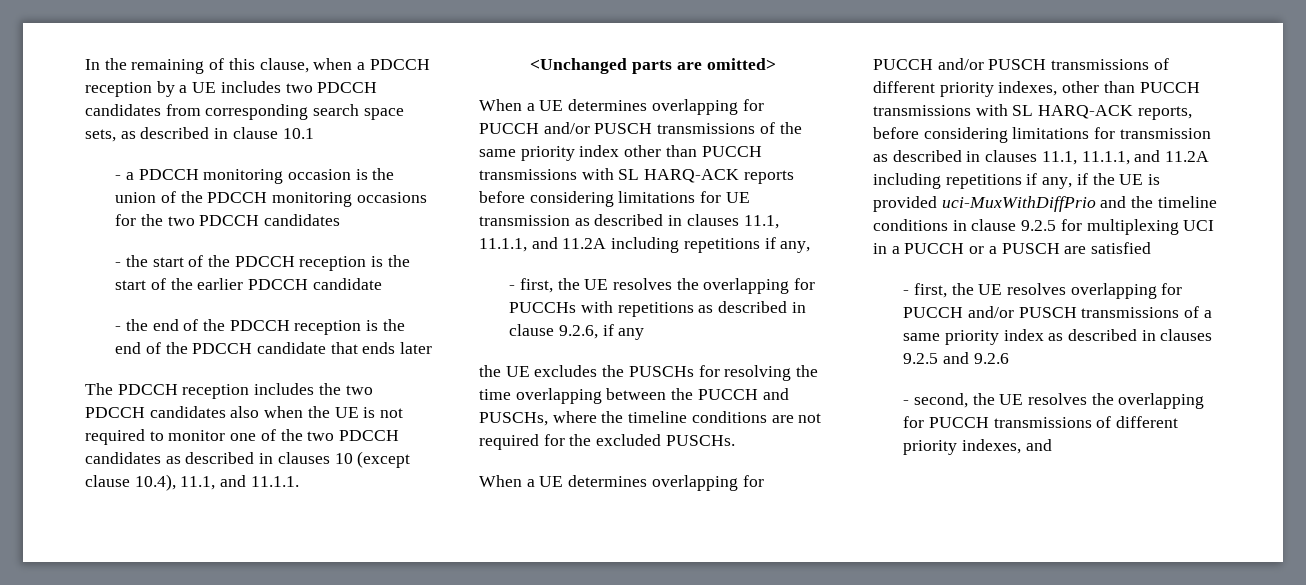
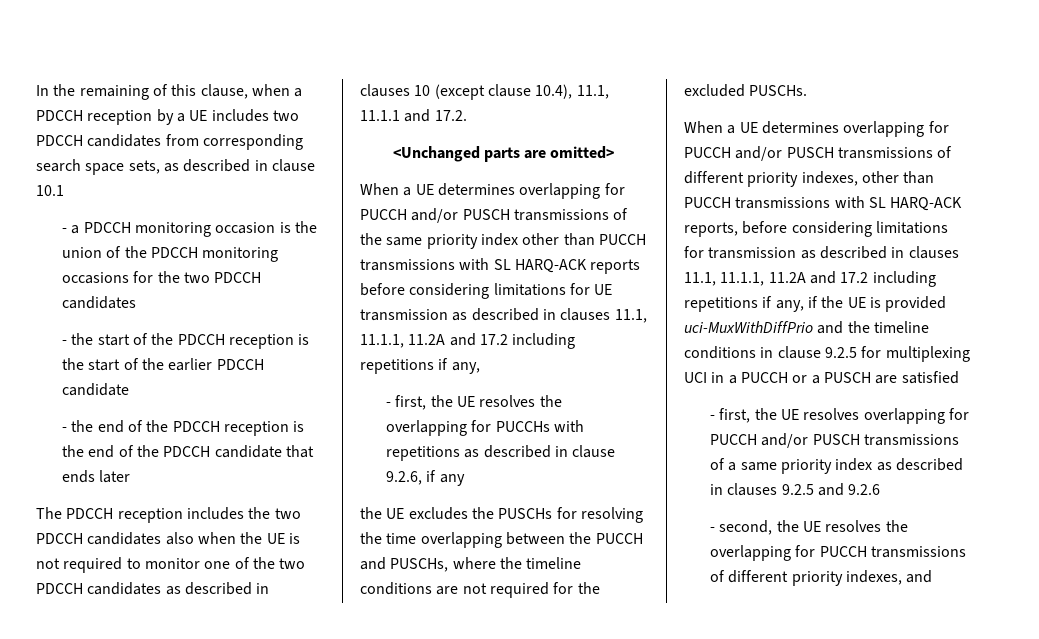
- The PDCCH reception includes the two PDCCH candidates also when the UE is not required to monitor one of the two PDCCH candidates as described in clauses 10 (except clause 10.4), 11.1, and 11.1.1.
+ The PDCCH reception includes the two PDCCH candidates also when the UE is not required to monitor one of the two PDCCH candidates as described in clauses 10 (except clause 10.4), 11.1, 11.1.1 and 17.2.
- When a UE determines overlapping for PUCCH and/or PUSCH transmissions of the same priority index other than PUCCH transmissions with SL HARQ-ACK reports before considering limitations for UE transmission as described in clauses 11.1, 11.1.1, and 11.2A including repetitions if any,
+ When a UE determines overlapping for PUCCH and/or PUSCH transmissions of the same priority index other than PUCCH transmissions with SL HARQ-ACK reports before considering limitations for UE transmission as described in clauses 11.1, 11.1.1, 11.2A and 17.2 including repetitions if any,
- When a UE determines overlapping for PUCCH and/or PUSCH transmissions of different priority indexes, other than PUCCH transmissions with SL HARQ-ACK reports, before considering limitations for transmission as described in clauses 11.1, 11.1.1, and 11.2A including repetitions if any, if the UE is provided uci-MuxWithDiffPrio and the timeline conditions in clause 9.2.5 for multiplexing UCI in a PUCCH or a PUSCH are satisfied
+ When a UE determines overlapping for PUCCH and/or PUSCH transmissions of different priority indexes, other than PUCCH transmissions with SL HARQ-ACK reports, before considering limitations for transmission as described in clauses 11.1, 11.1.1, 11.2A and 17.2 including repetitions if any, if the UE is provided uci-MuxWithDiffPrio and the timeline conditions in clause 9.2.5 for multiplexing UCI in a PUCCH or a PUSCH are satisfied

